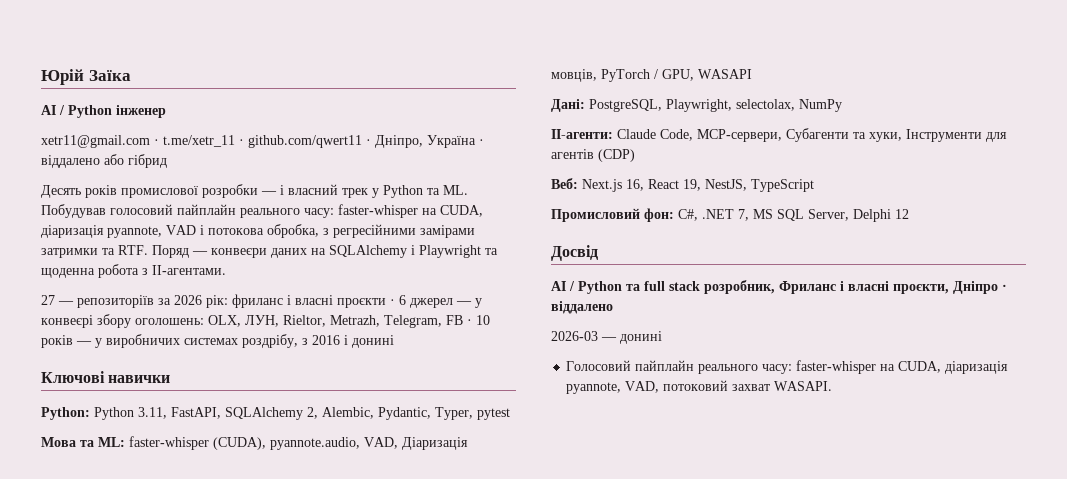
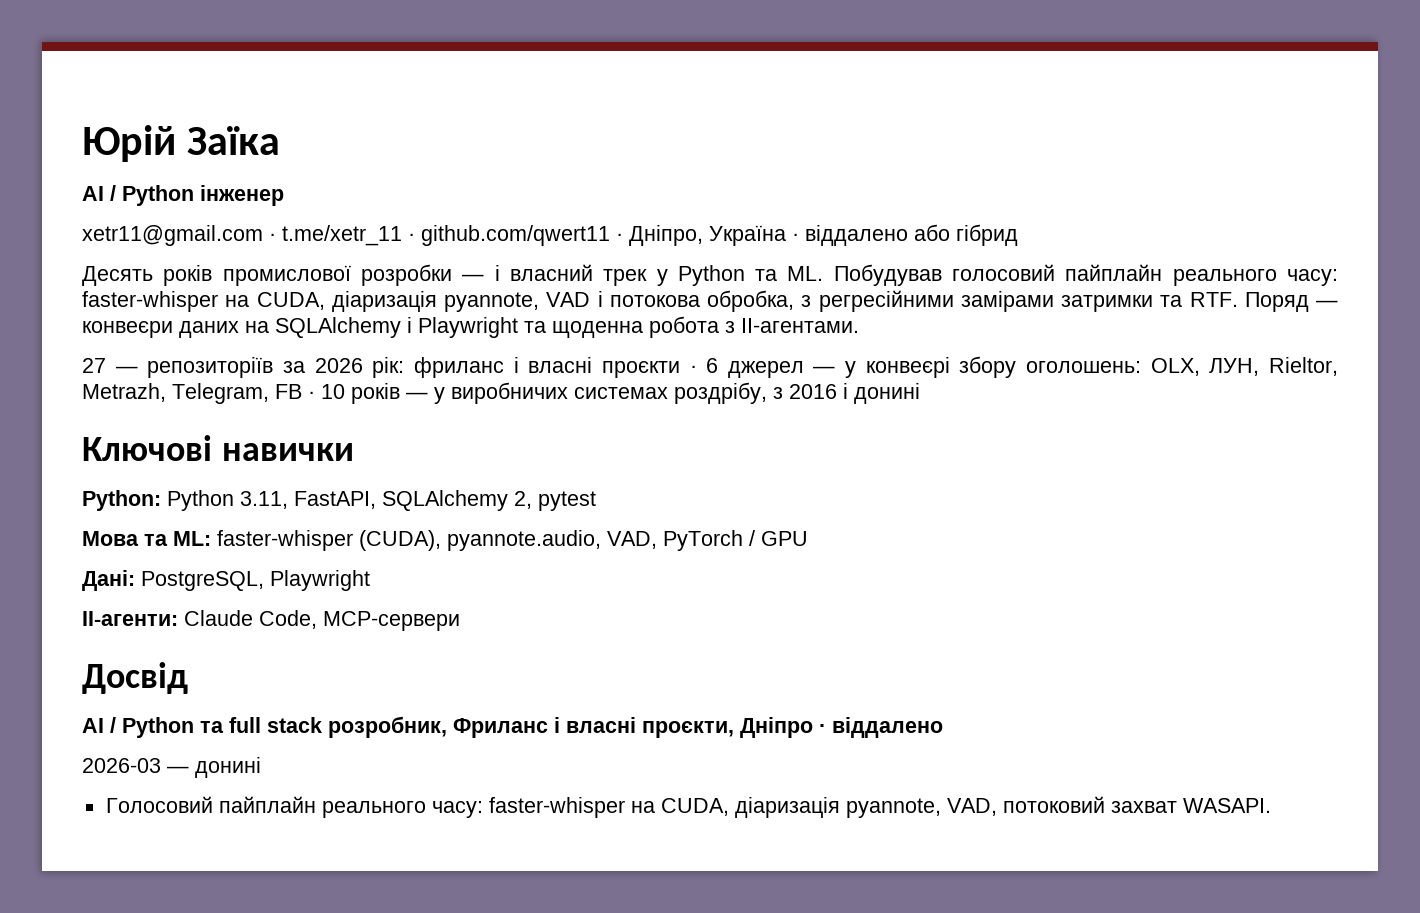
- Python: Python 3.11, FastAPI, SQLAlchemy 2, Alembic, Pydantic, Typer, pytest
+ Python: Python 3.11, FastAPI, SQLAlchemy 2, pytest
- Мова та ML: faster-whisper (CUDA), pyannote.audio, VAD, Діаризація мовців, PyTorch / GPU, WASAPI
+ Мова та ML: faster-whisper (CUDA), pyannote.audio, VAD, PyTorch / GPU
- Дані: PostgreSQL, Playwright, selectolax, NumPy
+ Дані: PostgreSQL, Playwright
- ІІ-агенти: Claude Code, MCP-сервери, Субагенти та хуки, Інструменти для агентів (CDP)
- Веб: Next.js 16, React 19, NestJS, TypeScript
- Промисловий фон: C#, .NET 7, MS SQL Server, Delphi 12
+ ІІ-агенти: Claude Code, MCP-сервери

